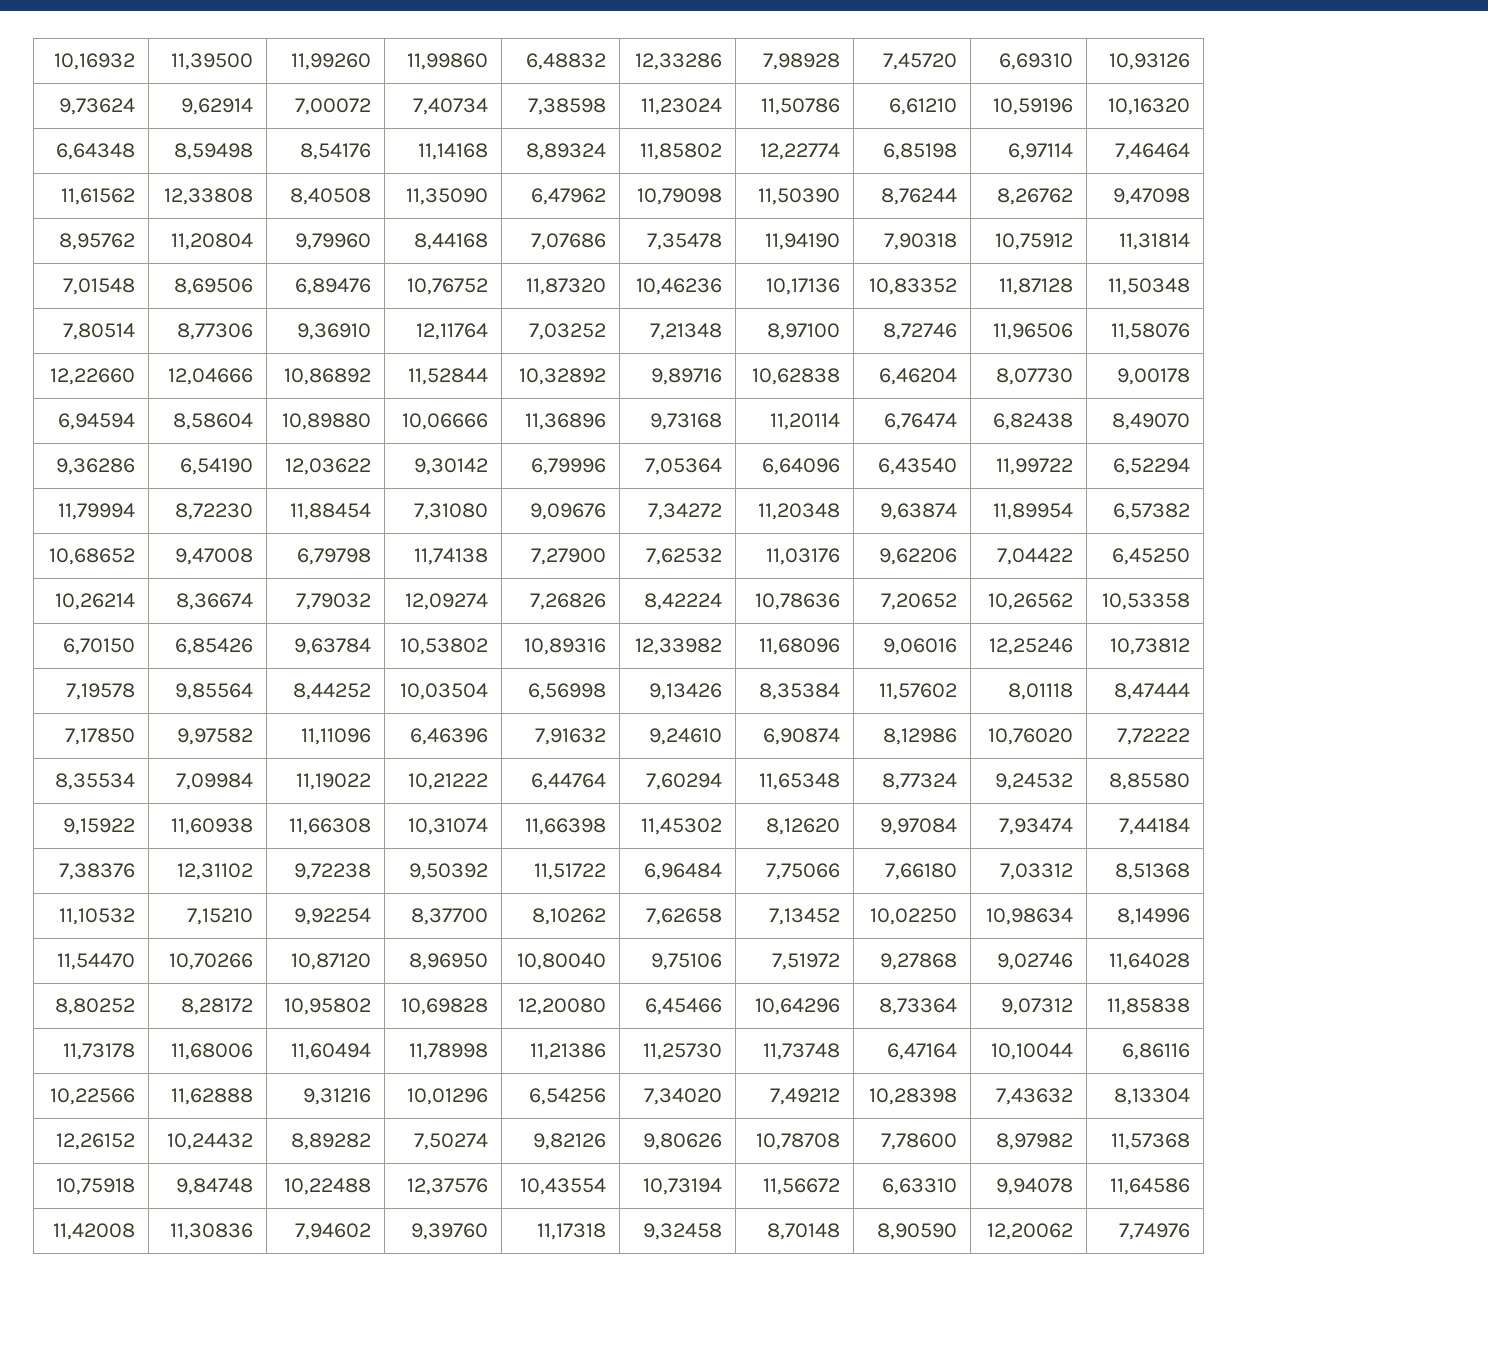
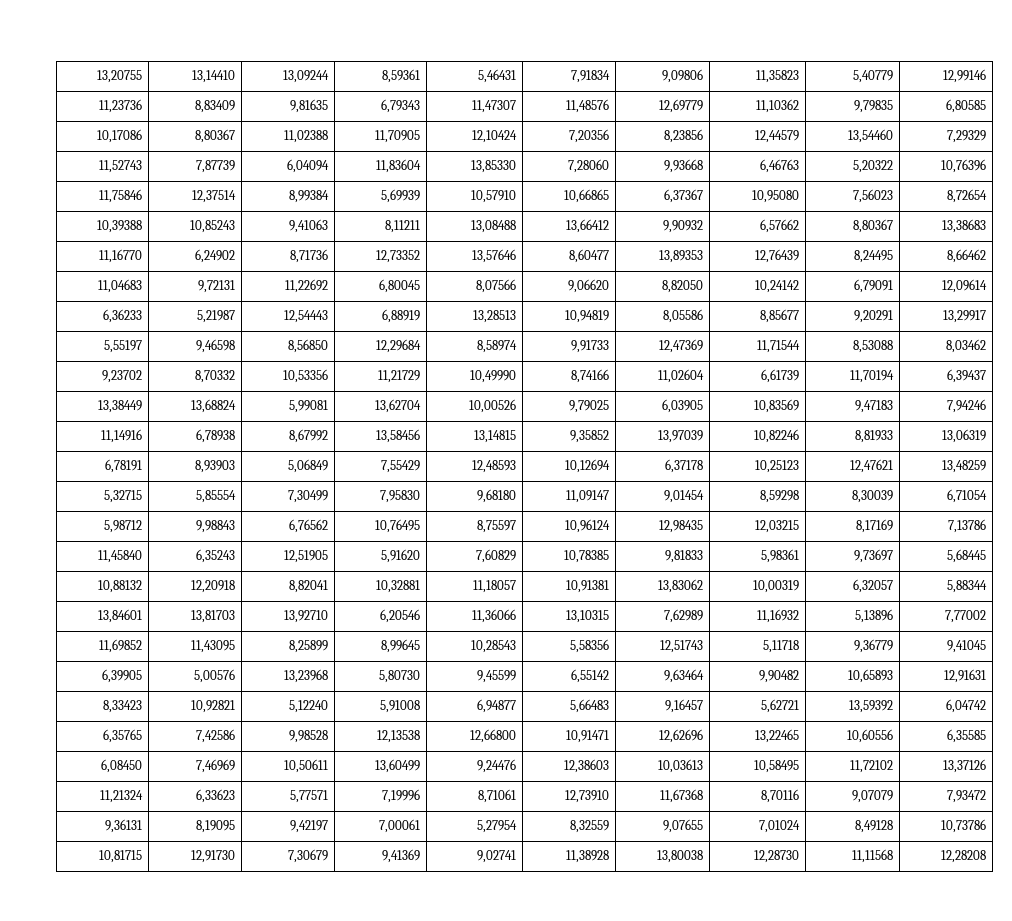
- 10,16932 | 11,39500 | 11,99260 | 11,99860 | 6,48832 | 12,33286 | 7,98928 | 7,45720 | 6,69310 | 10,93126
- 9,73624 | 9,62914 | 7,00072 | 7,40734 | 7,38598 | 11,23024 | 11,50786 | 6,61210 | 10,59196 | 10,16320
- 6,64348 | 8,59498 | 8,54176 | 11,14168 | 8,89324 | 11,85802 | 12,22774 | 6,85198 | 6,97114 | 7,46464
- 11,61562 | 12,33808 | 8,40508 | 11,35090 | 6,47962 | 10,79098 | 11,50390 | 8,76244 | 8,26762 | 9,47098
- 8,95762 | 11,20804 | 9,79960 | 8,44168 | 7,07686 | 7,35478 | 11,94190 | 7,90318 | 10,75912 | 11,31814
- 7,01548 | 8,69506 | 6,89476 | 10,76752 | 11,87320 | 10,46236 | 10,17136 | 10,83352 | 11,87128 | 11,50348
- 7,80514 | 8,77306 | 9,36910 | 12,11764 | 7,03252 | 7,21348 | 8,97100 | 8,72746 | 11,96506 | 11,58076
- 12,22660 | 12,04666 | 10,86892 | 11,52844 | 10,32892 | 9,89716 | 10,62838 | 6,46204 | 8,07730 | 9,00178
- 6,94594 | 8,58604 | 10,89880 | 10,06666 | 11,36896 | 9,73168 | 11,20114 | 6,76474 | 6,82438 | 8,49070
- 9,36286 | 6,54190 | 12,03622 | 9,30142 | 6,79996 | 7,05364 | 6,64096 | 6,43540 | 11,99722 | 6,52294
- 11,79994 | 8,72230 | 11,88454 | 7,31080 | 9,09676 | 7,34272 | 11,20348 | 9,63874 | 11,89954 | 6,57382
- 10,68652 | 9,47008 | 6,79798 | 11,74138 | 7,27900 | 7,62532 | 11,03176 | 9,62206 | 7,04422 | 6,45250
- 10,26214 | 8,36674 | 7,79032 | 12,09274 | 7,26826 | 8,42224 | 10,78636 | 7,20652 | 10,26562 | 10,53358
- 6,70150 | 6,85426 | 9,63784 | 10,53802 | 10,89316 | 12,33982 | 11,68096 | 9,06016 | 12,25246 | 10,73812
- 7,19578 | 9,85564 | 8,44252 | 10,03504 | 6,56998 | 9,13426 | 8,35384 | 11,57602 | 8,01118 | 8,47444
- 7,17850 | 9,97582 | 11,11096 | 6,46396 | 7,91632 | 9,24610 | 6,90874 | 8,12986 | 10,76020 | 7,72222
- 8,35534 | 7,09984 | 11,19022 | 10,21222 | 6,44764 | 7,60294 | 11,65348 | 8,77324 | 9,24532 | 8,85580
- 9,15922 | 11,60938 | 11,66308 | 10,31074 | 11,66398 | 11,45302 | 8,12620 | 9,97084 | 7,93474 | 7,44184
- 7,38376 | 12,31102 | 9,72238 | 9,50392 | 11,51722 | 6,96484 | 7,75066 | 7,66180 | 7,03312 | 8,51368
- 11,10532 | 7,15210 | 9,92254 | 8,37700 | 8,10262 | 7,62658 | 7,13452 | 10,02250 | 10,98634 | 8,14996
- 11,54470 | 10,70266 | 10,87120 | 8,96950 | 10,80040 | 9,75106 | 7,51972 | 9,27868 | 9,02746 | 11,64028
- 8,80252 | 8,28172 | 10,95802 | 10,69828 | 12,20080 | 6,45466 | 10,64296 | 8,73364 | 9,07312 | 11,85838
- 11,73178 | 11,68006 | 11,60494 | 11,78998 | 11,21386 | 11,25730 | 11,73748 | 6,47164 | 10,10044 | 6,86116
- 10,22566 | 11,62888 | 9,31216 | 10,01296 | 6,54256 | 7,34020 | 7,49212 | 10,28398 | 7,43632 | 8,13304
- 12,26152 | 10,24432 | 8,89282 | 7,50274 | 9,82126 | 9,80626 | 10,78708 | 7,78600 | 8,97982 | 11,57368
- 10,75918 | 9,84748 | 10,22488 | 12,37576 | 10,43554 | 10,73194 | 11,56672 | 6,63310 | 9,94078 | 11,64586
- 11,42008 | 11,30836 | 7,94602 | 9,39760 | 11,17318 | 9,32458 | 8,70148 | 8,90590 | 12,20062 | 7,74976
+ 13,20755 | 13,14410 | 13,09244 | 8,59361 | 5,46431 | 7,91834 | 9,09806 | 11,35823 | 5,40779 | 12,99146
+ 11,23736 | 8,83409 | 9,81635 | 6,79343 | 11,47307 | 11,48576 | 12,69779 | 11,10362 | 9,79835 | 6,80585
+ 10,17086 | 8,80367 | 11,02388 | 11,70905 | 12,10424 | 7,20356 | 8,23856 | 12,44579 | 13,54460 | 7,29329
+ 11,52743 | 7,87739 | 6,04094 | 11,83604 | 13,85330 | 7,28060 | 9,93668 | 6,46763 | 5,20322 | 10,76396
+ 11,75846 | 12,37514 | 8,99384 | 5,69939 | 10,57910 | 10,66865 | 6,37367 | 10,95080 | 7,56023 | 8,72654
+ 10,39388 | 10,85243 | 9,41063 | 8,11211 | 13,08488 | 13,66412 | 9,90932 | 6,57662 | 8,80367 | 13,38683
+ 11,16770 | 6,24902 | 8,71736 | 12,73352 | 13,57646 | 8,60477 | 13,89353 | 12,76439 | 8,24495 | 8,66462
+ 11,04683 | 9,72131 | 11,22692 | 6,80045 | 8,07566 | 9,06620 | 8,82050 | 10,24142 | 6,79091 | 12,09614
+ 6,36233 | 5,21987 | 12,54443 | 6,88919 | 13,28513 | 10,94819 | 8,05586 | 8,85677 | 9,20291 | 13,29917
+ 5,55197 | 9,46598 | 8,56850 | 12,29684 | 8,58974 | 9,91733 | 12,47369 | 11,71544 | 8,53088 | 8,03462
+ 9,23702 | 8,70332 | 10,53356 | 11,21729 | 10,49990 | 8,74166 | 11,02604 | 6,61739 | 11,70194 | 6,39437
+ 13,38449 | 13,68824 | 5,99081 | 13,62704 | 10,00526 | 9,79025 | 6,03905 | 10,83569 | 9,47183 | 7,94246
+ 11,14916 | 6,78938 | 8,67992 | 13,58456 | 13,14815 | 9,35852 | 13,97039 | 10,82246 | 8,81933 | 13,06319
+ 6,78191 | 8,93903 | 5,06849 | 7,55429 | 12,48593 | 10,12694 | 6,37178 | 10,25123 | 12,47621 | 13,48259
+ 5,32715 | 5,85554 | 7,30499 | 7,95830 | 9,68180 | 11,09147 | 9,01454 | 8,59298 | 8,30039 | 6,71054
+ 5,98712 | 9,98843 | 6,76562 | 10,76495 | 8,75597 | 10,96124 | 12,98435 | 12,03215 | 8,17169 | 7,13786
+ 11,45840 | 6,35243 | 12,51905 | 5,91620 | 7,60829 | 10,78385 | 9,81833 | 5,98361 | 9,73697 | 5,68445
+ 10,88132 | 12,20918 | 8,82041 | 10,32881 | 11,18057 | 10,91381 | 13,83062 | 10,00319 | 6,32057 | 5,88344
+ 13,84601 | 13,81703 | 13,92710 | 6,20546 | 11,36066 | 13,10315 | 7,62989 | 11,16932 | 5,13896 | 7,77002
+ 11,69852 | 11,43095 | 8,25899 | 8,99645 | 10,28543 | 5,58356 | 12,51743 | 5,11718 | 9,36779 | 9,41045
+ 6,39905 | 5,00576 | 13,23968 | 5,80730 | 9,45599 | 6,55142 | 9,63464 | 9,90482 | 10,65893 | 12,91631
+ 8,33423 | 10,92821 | 5,12240 | 5,91008 | 6,94877 | 5,66483 | 9,16457 | 5,62721 | 13,59392 | 6,04742
+ 6,35765 | 7,42586 | 9,98528 | 12,13538 | 12,66800 | 10,91471 | 12,62696 | 13,22465 | 10,60556 | 6,35585
+ 6,08450 | 7,46969 | 10,50611 | 13,60499 | 9,24476 | 12,38603 | 10,03613 | 10,58495 | 11,72102 | 13,37126
+ 11,21324 | 6,33623 | 5,77571 | 7,19996 | 8,71061 | 12,73910 | 11,67368 | 8,70116 | 9,07079 | 7,93472
+ 9,36131 | 8,19095 | 9,42197 | 7,00061 | 5,27954 | 8,32559 | 9,07655 | 7,01024 | 8,49128 | 10,73786
+ 10,81715 | 12,91730 | 7,30679 | 9,41369 | 9,02741 | 11,38928 | 13,80038 | 12,28730 | 11,11568 | 12,28208

